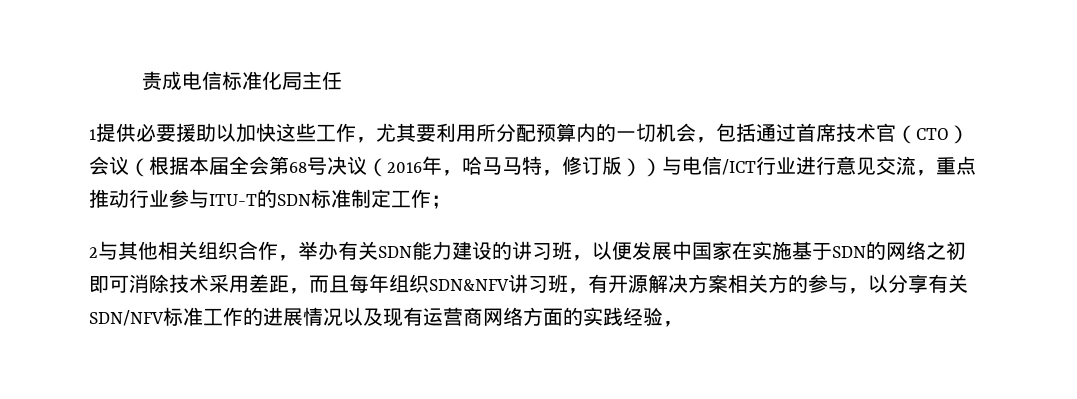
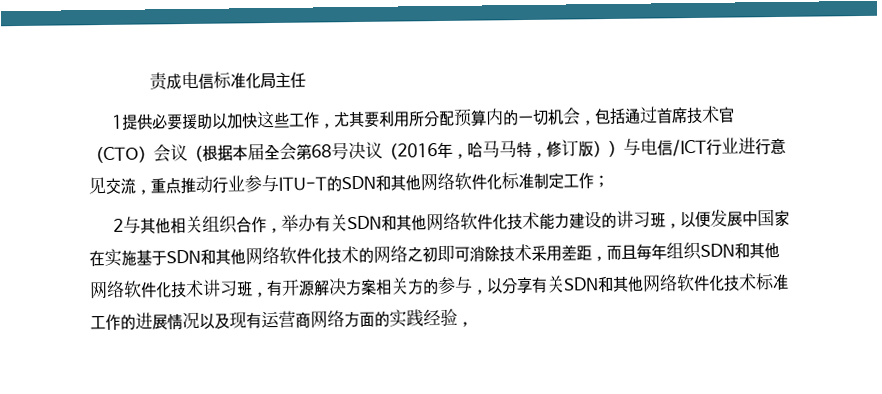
- 1提供必要援助以加快这些工作，尤其要利用所分配预算内的一切机会，包括通过首席技术官（CTO）会议（根据本届全会第68号决议（2016年，哈马马特，修订版））与电信/ICT行业进行意见交流，重点推动行业参与ITU-T的SDN标准制定工作；
+ 1提供必要援助以加快这些工作，尤其要利用所分配预算内的一切机会，包括通过首席技术官（CTO）会议（根据本届全会第68号决议（2016年，哈马马特，修订版））与电信/ICT行业进行意见交流，重点推动行业参与ITU-T的SDN和其他网络软件化标准制定工作；
- 2与其他相关组织合作，举办有关SDN能力建设的讲习班，以便发展中国家在实施基于SDN的网络之初即可消除技术采用差距，而且每年组织SDN&NFV讲习班，有开源解决方案相关方的参与，以分享有关SDN/NFV标准工作的进展情况以及现有运营商网络方面的实践经验，
+ 2与其他相关组织合作，举办有关SDN和其他网络软件化技术能力建设的讲习班，以便发展中国家在实施基于SDN和其他网络软件化技术的网络之初即可消除技术采用差距，而且每年组织SDN和其他网络软件化技术讲习班，有开源解决方案相关方的参与，以分享有关SDN和其他网络软件化技术标准工作的进展情况以及现有运营商网络方面的实践经验，

